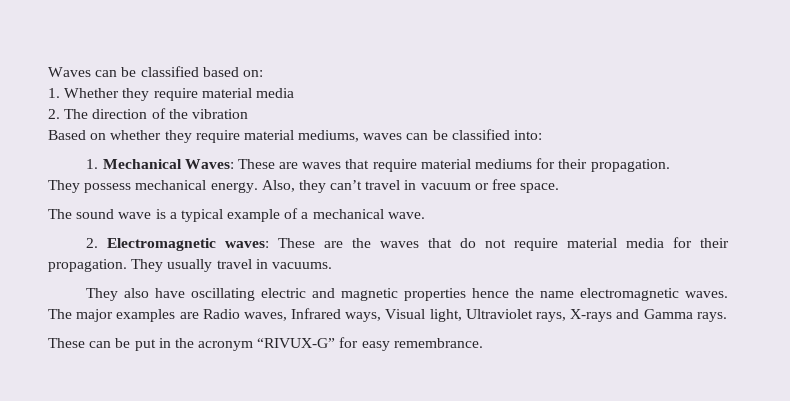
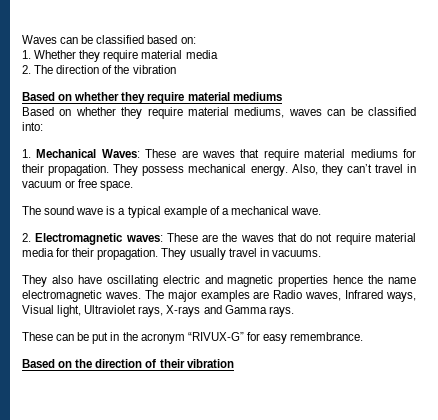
+ Based on whether they require material mediums
- 1. Mechanical Waves: These are waves that require material mediums for their propagation.
- They possess mechanical energy.
+ 1. Mechanical Waves: These are waves that require material mediums for their propagation. They possess mechanical energy.
+ Based on the direction of their vibration

